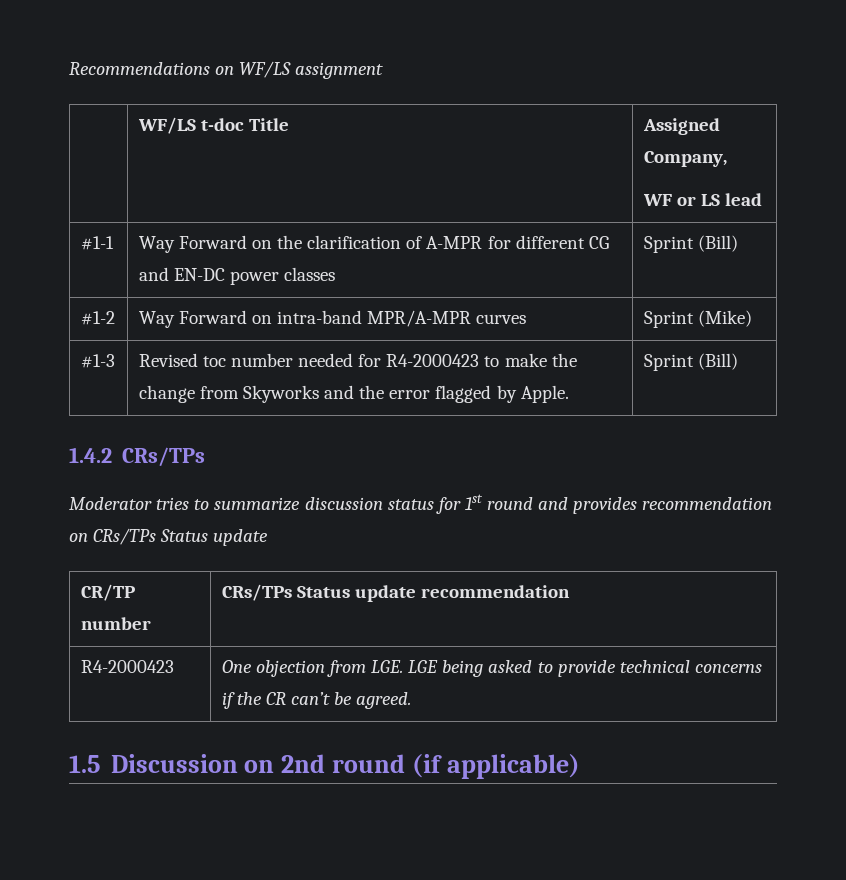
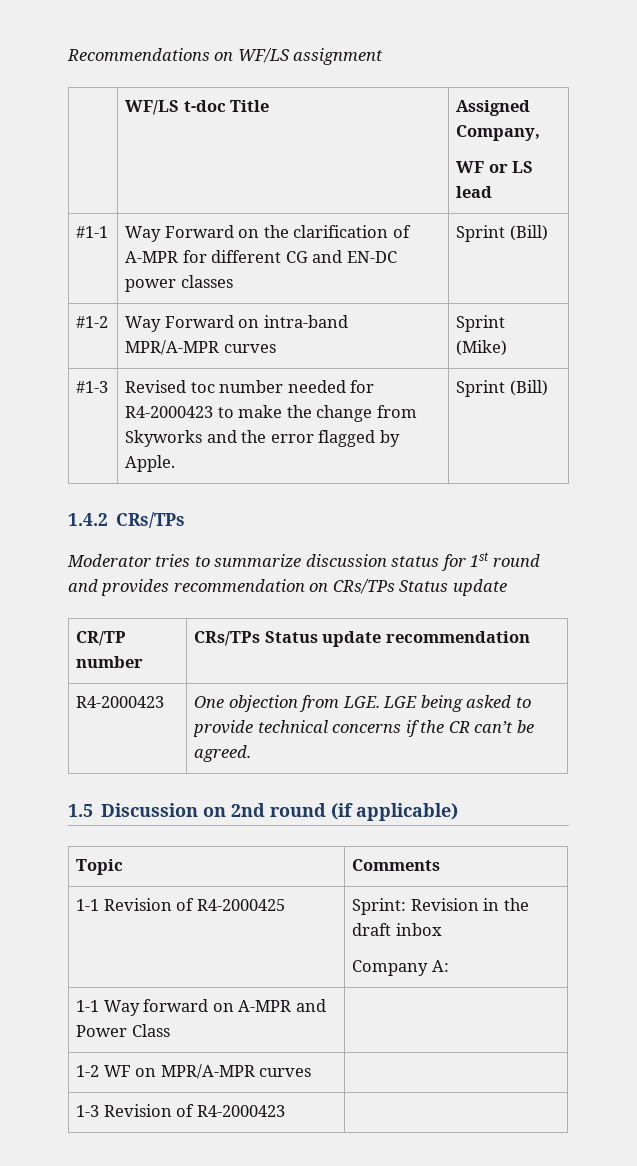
+ Topic | Comments
+ 1-1 Revision of R4-2000425 | Sprint: Revision in the draft inbox
+ Company A:
+ 1-1 Way forward on A-MPR and Power Class |
+ 1-2 WF on MPR/A-MPR curves |
+ 1-3 Revision of R4-2000423 |

